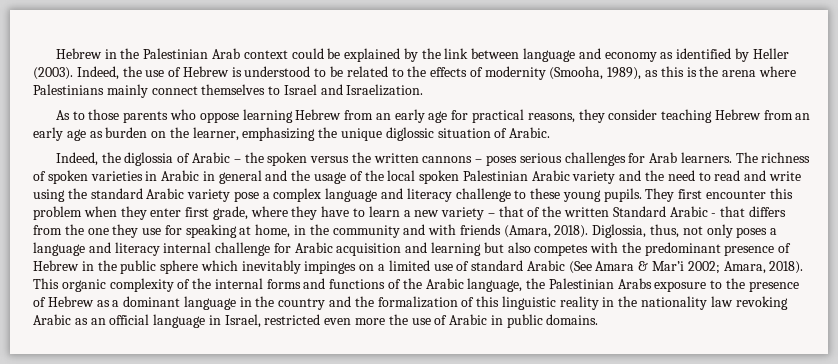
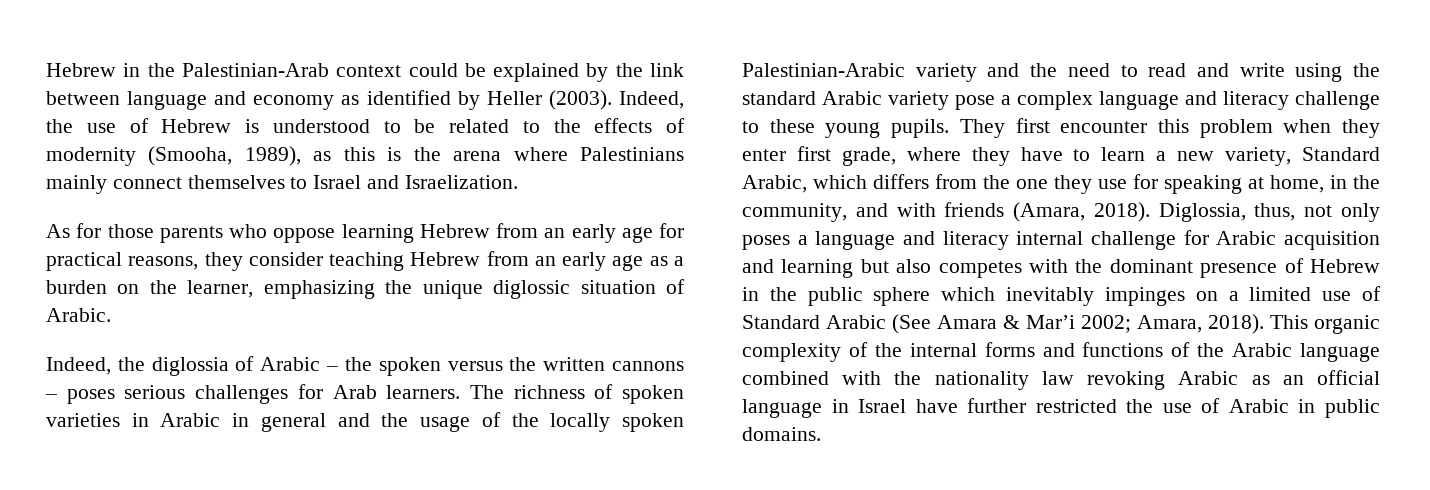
- Hebrew in the Palestinian Arab context could be explained by the link between language and economy as identified by Heller (2003).
+ Hebrew in the Palestinian-Arab context could be explained by the link between language and economy as identified by Heller (2003).
- As to those parents who oppose learning Hebrew from an early age for practical reasons, they consider teaching Hebrew from an early age as burden on the learner, emphasizing the unique diglossic situation of Arabic.
+ As for those parents who oppose learning Hebrew from an early age for practical reasons, they consider teaching Hebrew from an early age as a burden on the learner, emphasizing the unique diglossic situation of Arabic.
- The richness of spoken varieties in Arabic in general and the usage of the local spoken Palestinian Arabic variety and the need to read and write using the standard Arabic variety pose a complex language and literacy challenge to these young pupils.
+ The richness of spoken varieties in Arabic in general and the usage of the locally spoken Palestinian-Arabic variety and the need to read and write using the standard Arabic variety pose a complex language and literacy challenge to these young pupils.
- They first encounter this problem when they enter first grade, where they have to learn a new variety – that of the written Standard Arabic - that differs from the one they use for speaking at home, in the community and with friends (Amara, 2018).
+ They first encounter this problem when they enter first grade, where they have to learn a new variety, Standard Arabic, which differs from the one they use for speaking at home, in the community, and with friends (Amara, 2018).
- Diglossia, thus, not only poses a language and literacy internal challenge for Arabic acquisition and learning but also competes with the predominant presence of Hebrew in the public sphere which inevitably impinges on a limited use of standard Arabic (See Amara & Mar’i 2002; Amara, 2018).
+ Diglossia, thus, not only poses a language and literacy internal challenge for Arabic acquisition and learning but also competes with the dominant presence of Hebrew in the public sphere which inevitably impinges on a limited use of Standard Arabic (See Amara & Mar’i 2002; Amara, 2018).
- This organic complexity of the internal forms and functions of the Arabic language, the Palestinian Arabs exposure to the presence of Hebrew as a dominant language in the country and the formalization of this linguistic reality in the nationality law revoking Arabic as an official language in Israel, restricted even more the use of Arabic in public domains.
+ This organic complexity of the internal forms and functions of the Arabic language combined with the nationality law revoking Arabic as an official language in Israel have further restricted the use of Arabic in public domains.

